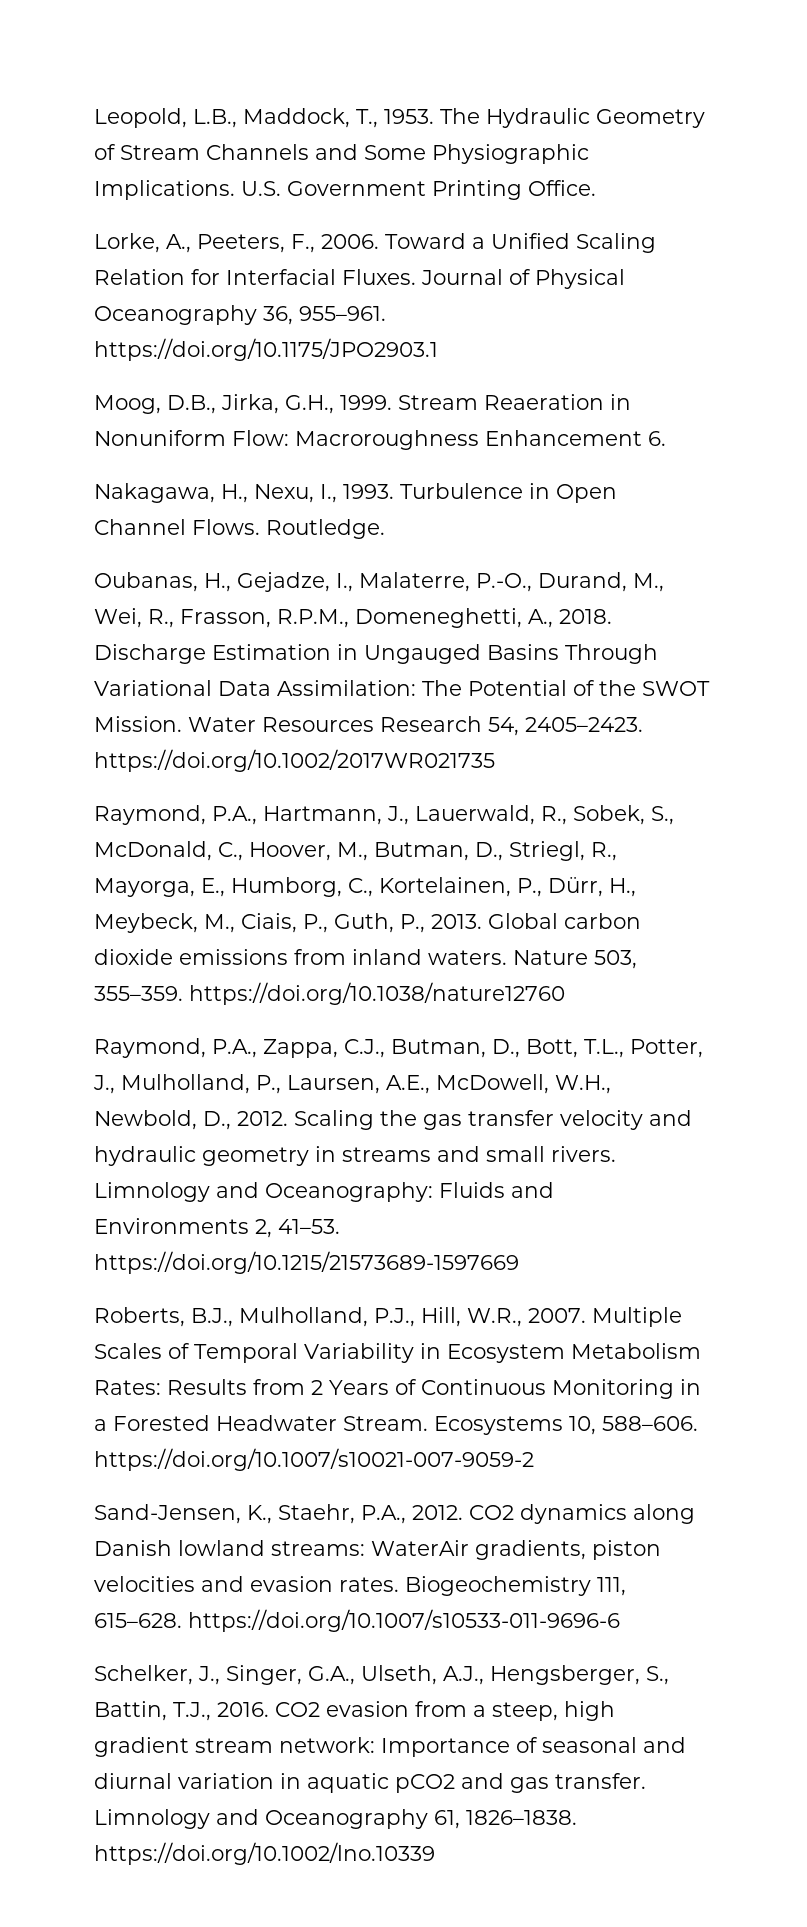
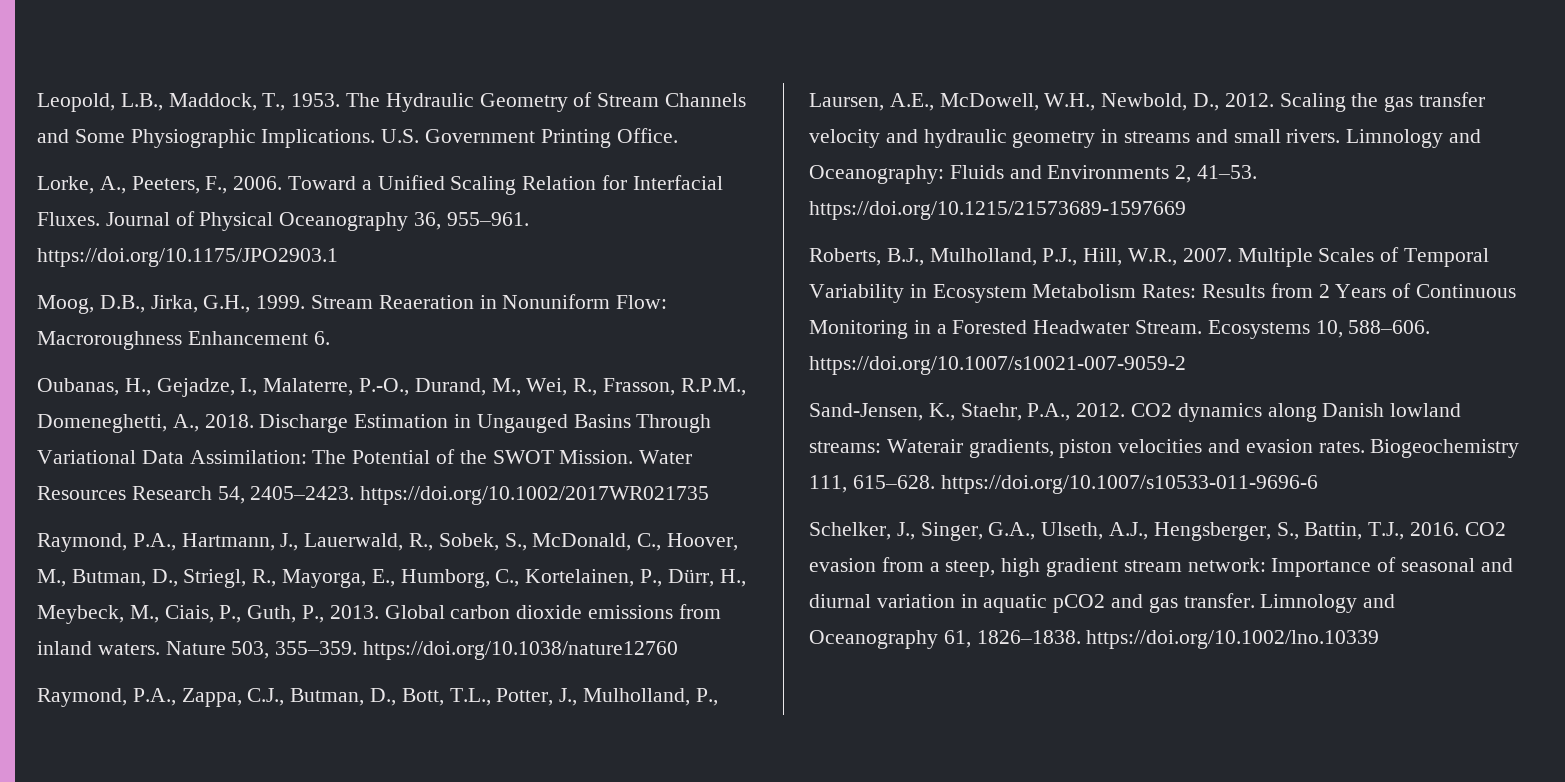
- Nakagawa, H., Nexu, I., 1993. Turbulence in Open Channel Flows. Routledge.
- CO2 dynamics along Danish lowland streams: WaterAir gradients, piston velocities and evasion rates.
+ CO2 dynamics along Danish lowland streams: Waterair gradients, piston velocities and evasion rates.

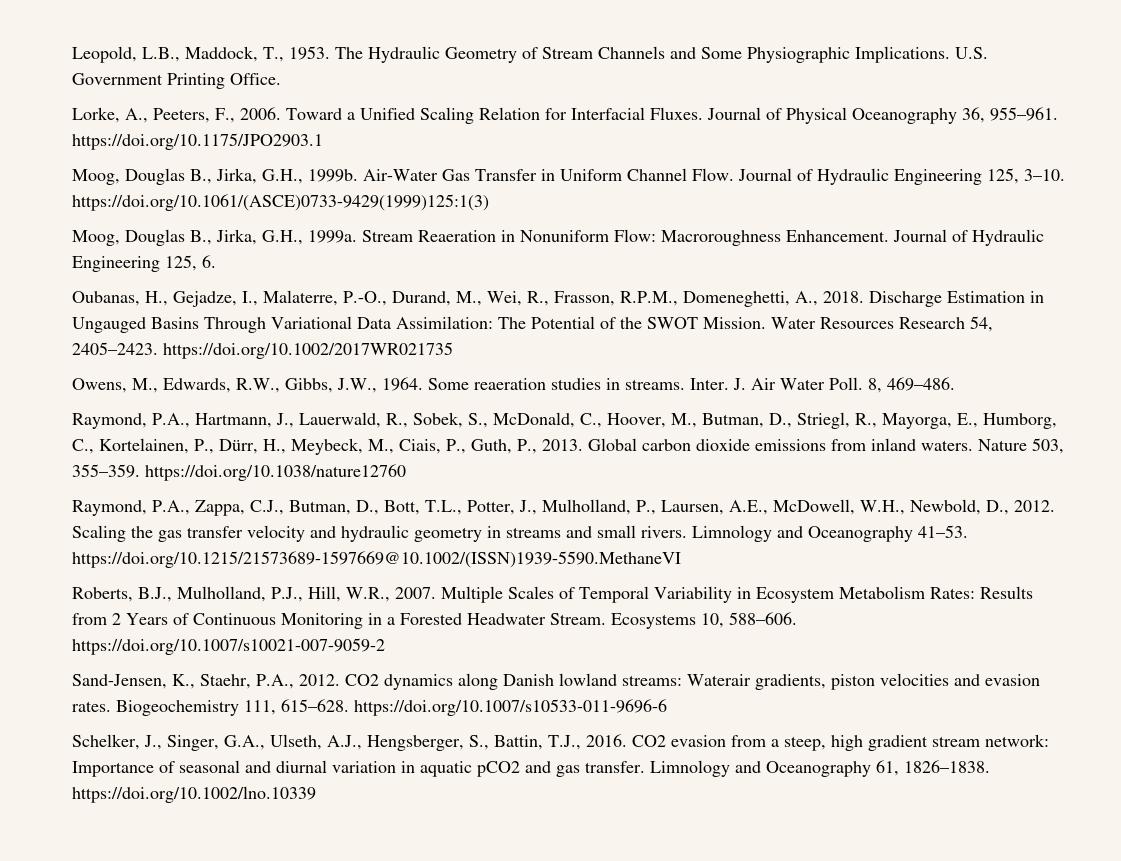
- Moog, D.B., Jirka, G.H., 1999.
+ Moog, Douglas B., Jirka, G.H., 1999b. Air-Water Gas Transfer in Uniform Channel Flow. Journal of Hydraulic Engineering 125, 3–10. https://doi.org/10.1061/(ASCE)0733-9429(1999)125:1(3)
+ Moog, Douglas B., Jirka, G.H., 1999a.
- Stream Reaeration in Nonuniform Flow: Macroroughness Enhancement 6.
+ Stream Reaeration in Nonuniform Flow: Macroroughness Enhancement. Journal of Hydraulic Engineering 125, 6.
+ Owens, M., Edwards, R.W., Gibbs, J.W., 1964. Some reaeration studies in streams. Inter. J. Air Water Poll. 8, 469–486.
- Limnology and Oceanography: Fluids and Environments 2, 41–53. https://doi.org/10.1215/21573689-1597669
+ Limnology and Oceanography 41–53. https://doi.org/10.1215/21573689-1597669@10.1002/(ISSN)1939-5590.MethaneVI

